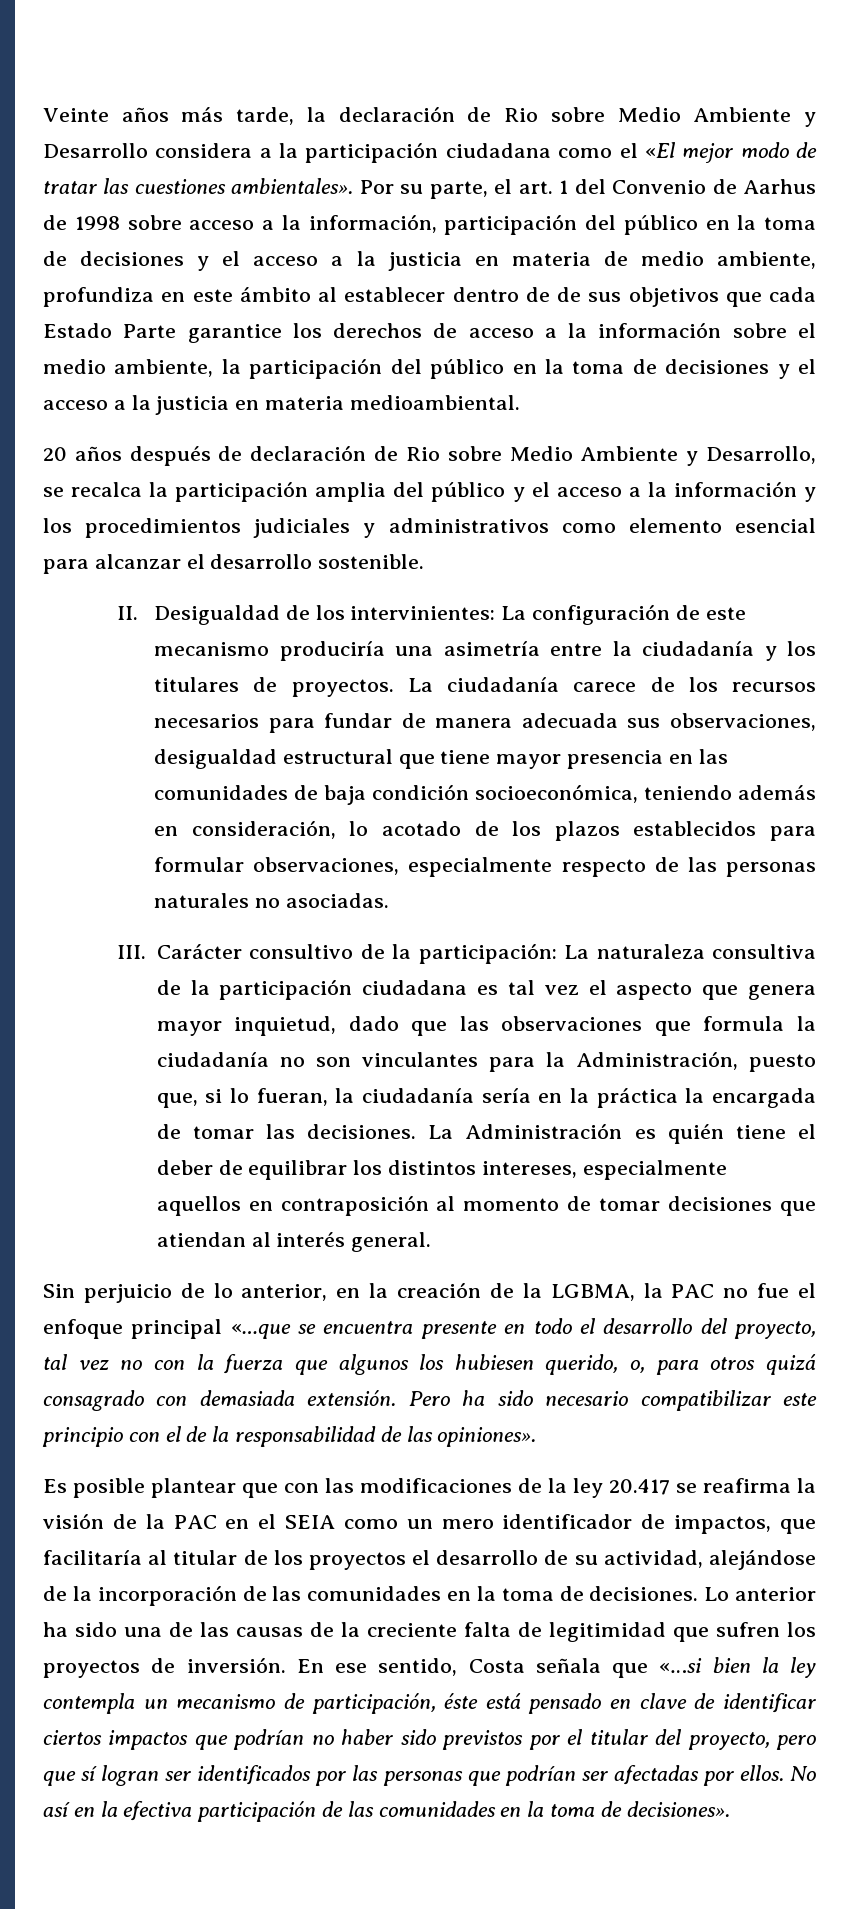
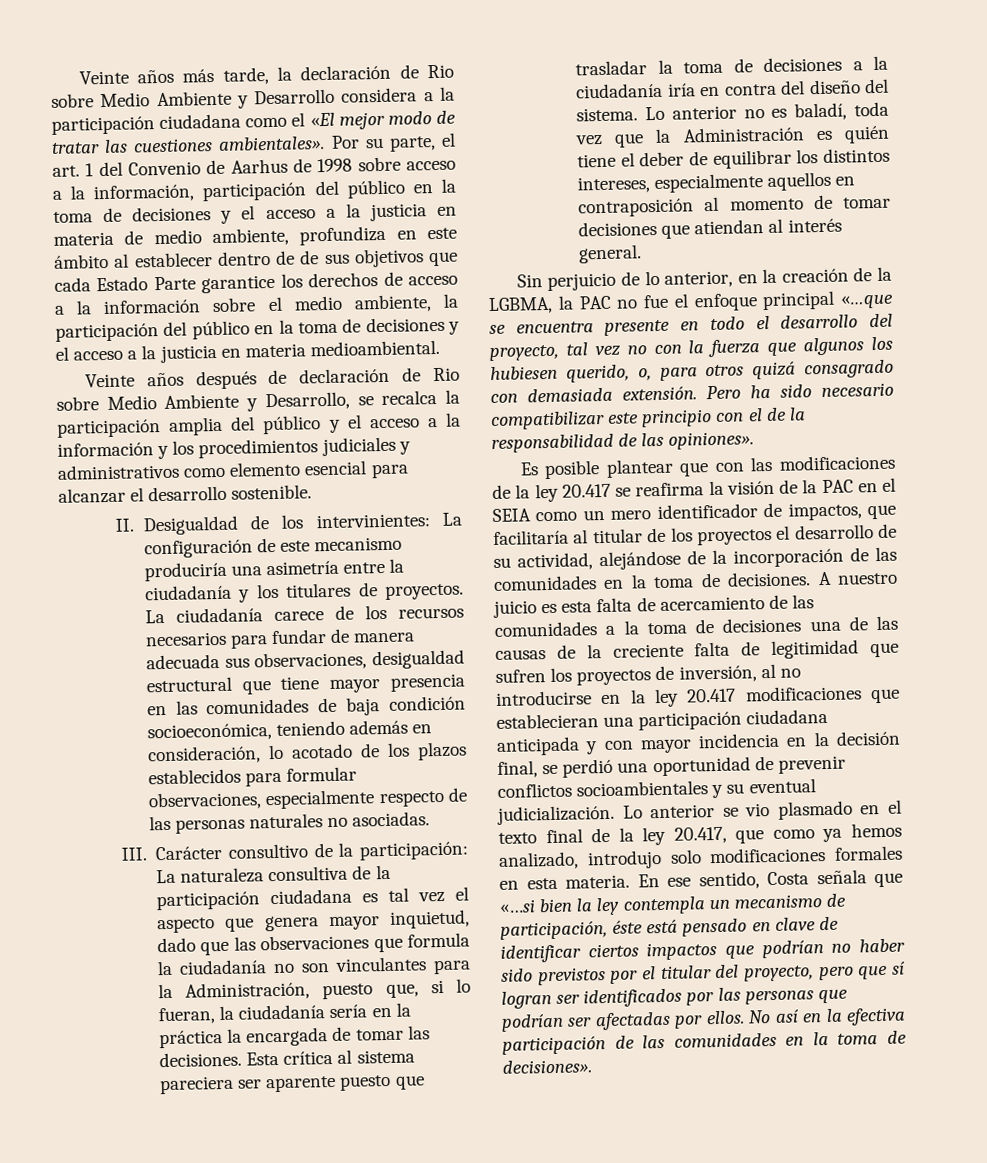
- 20 años después de declaración de Rio sobre Medio Ambiente y Desarrollo, se recalca la participación amplia del público y el acceso a la información y los procedimientos judiciales y administrativos como elemento esencial para alcanzar el desarrollo sostenible.
+ Veinte años después de declaración de Rio sobre Medio Ambiente y Desarrollo, se recalca la participación amplia del público y el acceso a la información y los procedimientos judiciales y administrativos como elemento esencial para alcanzar el desarrollo sostenible.
- La Administración es quién tiene el deber de equilibrar los distintos intereses, especialmente aquellos en contraposición al momento de tomar decisiones que atiendan al interés general.
+ Esta crítica al sistema pareciera ser aparente puesto que trasladar la toma de decisiones a la ciudadanía iría en contra del diseño del sistema. Lo anterior no es baladí, toda vez que la Administración es quién tiene el deber de equilibrar los distintos intereses, especialmente aquellos en contraposición al momento de tomar decisiones que atiendan al interés general.
- Lo anterior ha sido una de las causas de la creciente falta de legitimidad que sufren los proyectos de inversión.
+ A nuestro juicio es esta falta de acercamiento de las comunidades a la toma de decisiones una de las causas de la creciente falta de legitimidad que sufren los proyectos de inversión, al no introducirse en la ley 20.417 modificaciones que establecieran una participación ciudadana anticipada y con mayor incidencia en la decisión final, se perdió una oportunidad de prevenir conflictos socioambientales y su eventual judicialización. Lo anterior se vio plasmado en el texto final de la ley 20.417, que como ya hemos analizado, introdujo solo modificaciones formales en esta materia.

